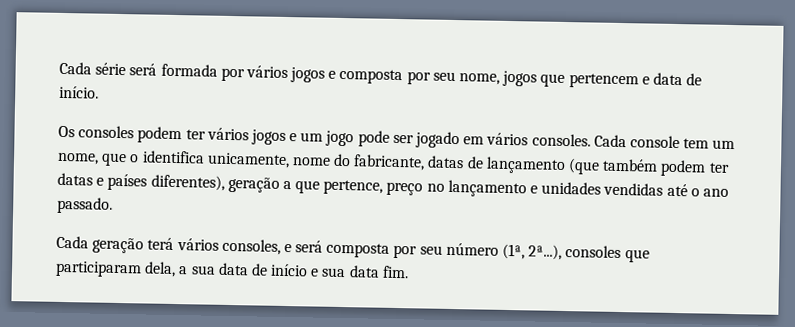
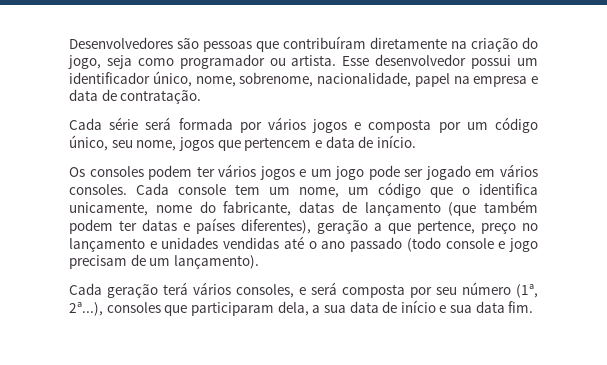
+ Desenvolvedores são pessoas que contribuíram diretamente na criação do jogo, seja como programador ou artista. Esse desenvolvedor possui um identificador único, nome, sobrenome, nacionalidade, papel na empresa e data de contratação.
- Cada série será formada por vários jogos e composta por seu nome, jogos que pertencem e data de início.
+ Cada série será formada por vários jogos e composta por um código único, seu nome, jogos que pertencem e data de início.
- Cada console tem um nome, que o identifica unicamente, nome do fabricante, datas de lançamento (que também podem ter datas e países diferentes), geração a que pertence, preço no lançamento e unidades vendidas até o ano passado.
+ Cada console tem um nome, um código que o identifica unicamente, nome do fabricante, datas de lançamento (que também podem ter datas e países diferentes), geração a que pertence, preço no lançamento e unidades vendidas até o ano passado (todo console e jogo precisam de um lançamento).

